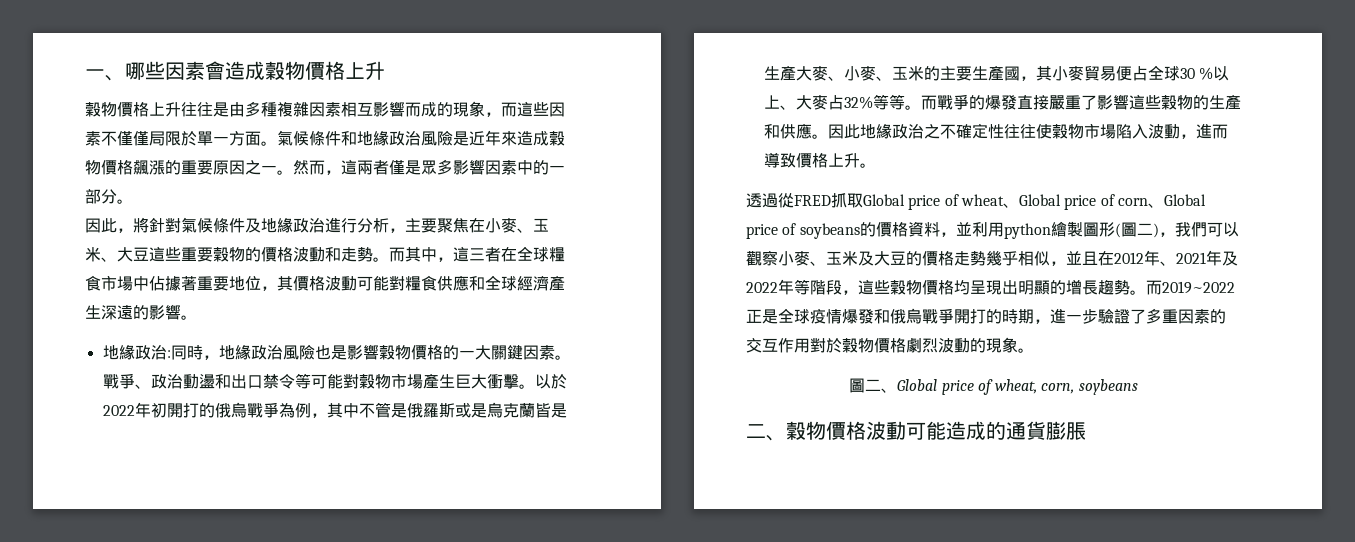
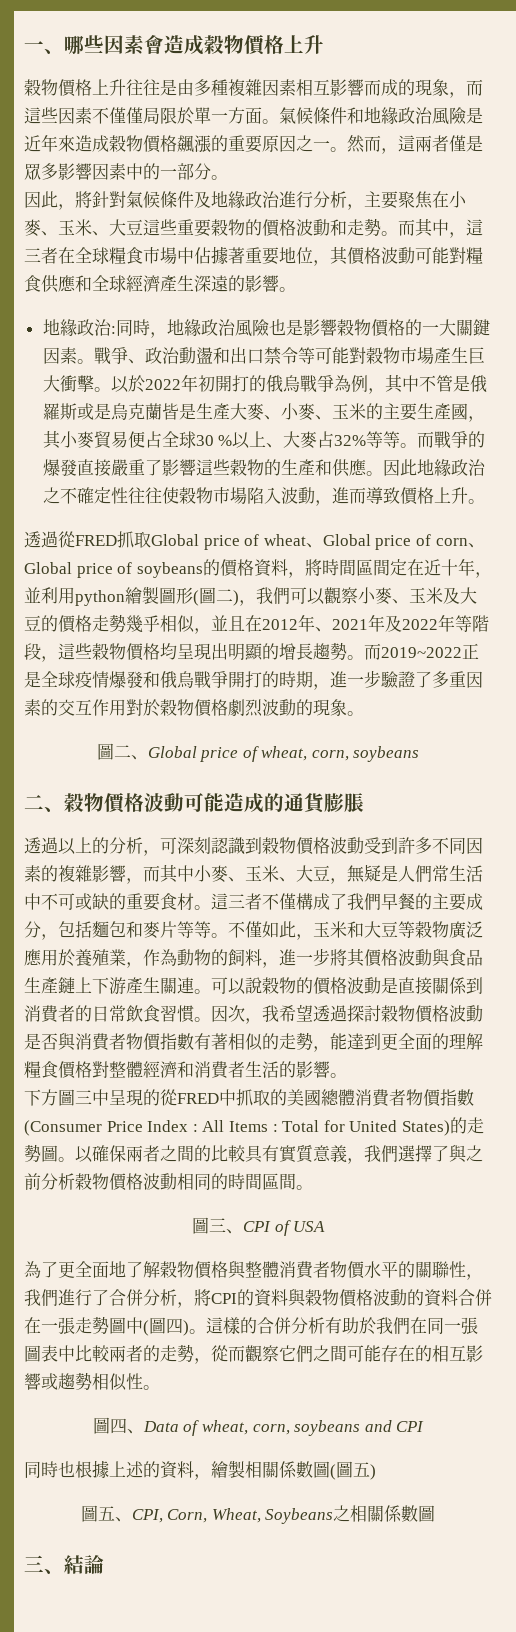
- 透過從FRED抓取Global price of wheat、Global price of corn、Global price of soybeans的價格資料，並利用python繪製圖形(圖二)，我們可以觀察小麥、玉米及大豆的價格走勢幾乎相似，並且在2012年、2021年及2022年等階段，這些穀物價格均呈現出明顯的增長趨勢。
+ 透過從FRED抓取Global price of wheat、Global price of corn、Global price of soybeans的價格資料，將時間區間定在近十年，並利用python繪製圖形(圖二)，我們可以觀察小麥、玉米及大豆的價格走勢幾乎相似，並且在2012年、2021年及2022年等階段，這些穀物價格均呈現出明顯的增長趨勢。
+ 透過以上的分析，可深刻認識到穀物價格波動受到許多不同因素的複雜影響，而其中小麥、玉米、大豆，無疑是人們常生活中不可或缺的重要食材。這三者不僅構成了我們早餐的主要成分，包括麵包和麥片等等。不僅如此，玉米和大豆等穀物廣泛應用於養殖業，作為動物的飼料，進一步將其價格波動與食品生產鏈上下游產生關連。可以說穀物的價格波動是直接關係到消費者的日常飲食習慣。因次，我希望透過探討穀物價格波動是否與消費者物價指數有著相似的走勢，能達到更全面的理解糧食價格對整體經濟和消費者生活的影響。
+ 下方圖三中呈現的從FRED中抓取的美國總體消費者物價指數(Consumer Price Index : All Items : Total for United States)的走勢圖。以確保兩者之間的比較具有實質意義，我們選擇了與之前分析穀物價格波動相同的時間區間。
+ 圖三、CPI of USA
+ 為了更全面地了解穀物價格與整體消費者物價水平的關聯性，我們進行了合併分析，將CPI的資料與穀物價格波動的資料合併在一張走勢圖中(圖四)。這樣的合併分析有助於我們在同一張圖表中比較兩者的走勢，從而觀察它們之間可能存在的相互影響或趨勢相似性。
+ 圖四、Data of wheat, corn, soybeans and CPI
+ 同時也根據上述的資料，繪製相關係數圖(圖五)
+ 圖五、CPI, Corn, Wheat, Soybeans之相關係數圖
+ 三、結論

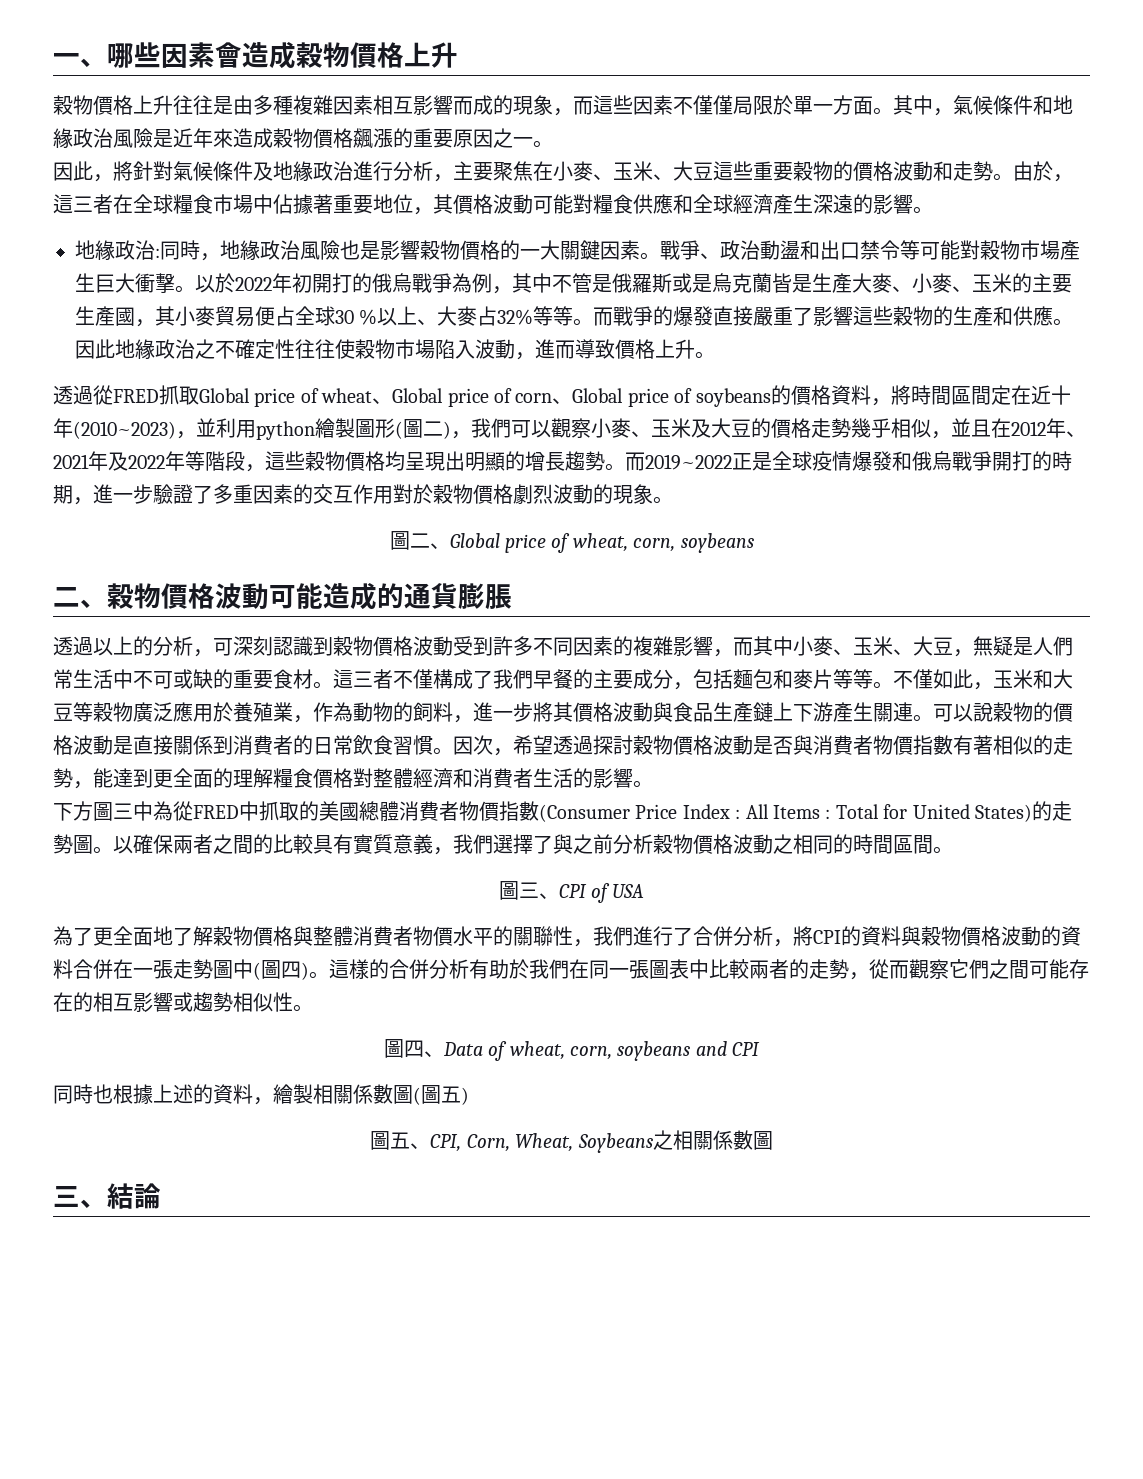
- 氣候條件和地緣政治風險是近年來造成穀物價格飆漲的重要原因之一。然而，這兩者僅是眾多影響因素中的一部分。
+ 其中，氣候條件和地緣政治風險是近年來造成穀物價格飆漲的重要原因之一。
- 而其中，這三者在全球糧食市場中佔據著重要地位，其價格波動可能對糧食供應和全球經濟產生深遠的影響。
+ 由於，這三者在全球糧食市場中佔據著重要地位，其價格波動可能對糧食供應和全球經濟產生深遠的影響。
- 透過從FRED抓取Global price of wheat、Global price of corn、Global price of soybeans的價格資料，將時間區間定在近十年，並利用python繪製圖形(圖二)，我們可以觀察小麥、玉米及大豆的價格走勢幾乎相似，並且在2012年、2021年及2022年等階段，這些穀物價格均呈現出明顯的增長趨勢。
+ 透過從FRED抓取Global price of wheat、Global price of corn、Global price of soybeans的價格資料，將時間區間定在近十年(2010~2023)，並利用python繪製圖形(圖二)，我們可以觀察小麥、玉米及大豆的價格走勢幾乎相似，並且在2012年、2021年及2022年等階段，這些穀物價格均呈現出明顯的增長趨勢。
- 因次，我希望透過探討穀物價格波動是否與消費者物價指數有著相似的走勢，能達到更全面的理解糧食價格對整體經濟和消費者生活的影響。
+ 因次，希望透過探討穀物價格波動是否與消費者物價指數有著相似的走勢，能達到更全面的理解糧食價格對整體經濟和消費者生活的影響。
- 下方圖三中呈現的從FRED中抓取的美國總體消費者物價指數(Consumer Price Index : All Items : Total for United States)的走勢圖。
+ 下方圖三中為從FRED中抓取的美國總體消費者物價指數(Consumer Price Index : All Items : Total for United States)的走勢圖。
- 以確保兩者之間的比較具有實質意義，我們選擇了與之前分析穀物價格波動相同的時間區間。
+ 以確保兩者之間的比較具有實質意義，我們選擇了與之前分析穀物價格波動之相同的時間區間。

